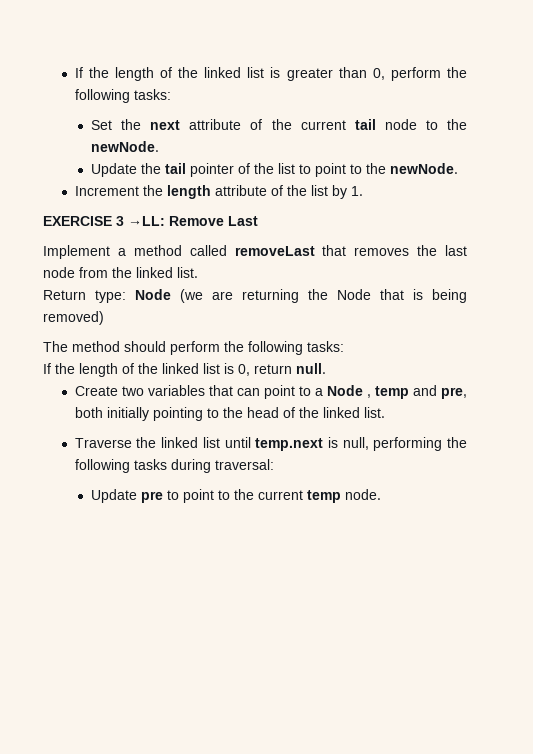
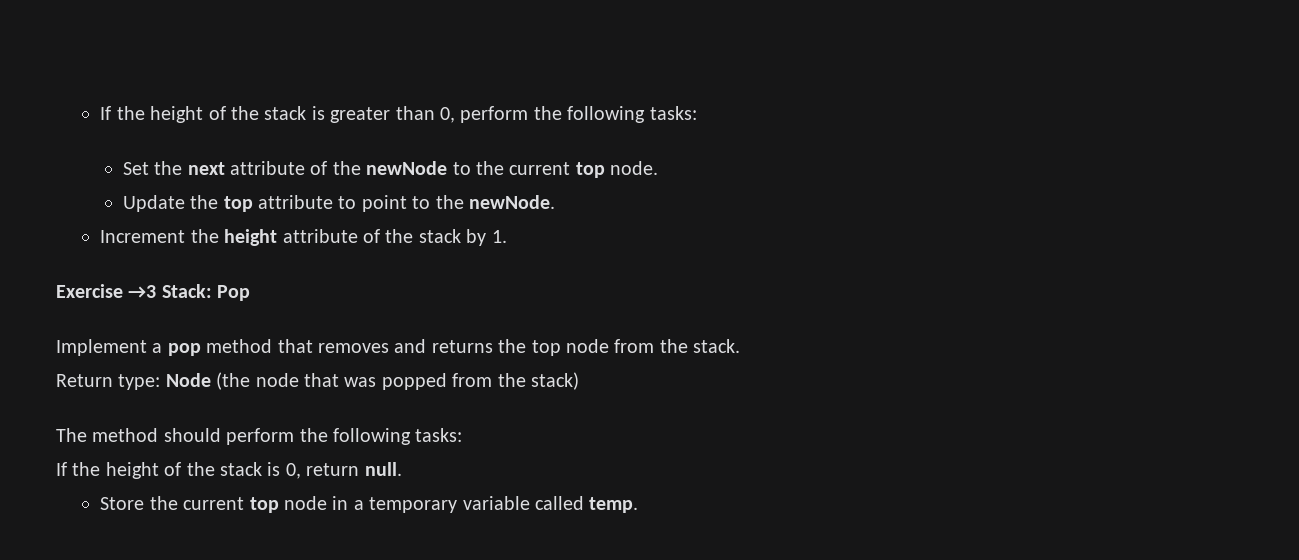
- If the length of the linked list is greater than 0, perform the following tasks:
+ If the height of the stack is greater than 0, perform the following tasks:
- Set the next attribute of the current tail node to the newNode.
- Update the tail pointer of the list to point to the newNode.
+ Set the next attribute of the newNode to the current top node.
+ Update the top attribute to point to the newNode.
- Increment the length attribute of the list by 1.
+ Increment the height attribute of the stack by 1.
- EXERCISE 3 →LL: Remove Last
- Implement a method called removeLast that removes the last node from the linked list.
+ Exercise →3 Stack: Pop
+ Implement a pop method that removes and returns the top node from the stack.
- Return type: Node (we are returning the Node that is being removed)
+ Return type: Node (the node that was popped from the stack)
- If the length of the linked list is 0, return null.
+ If the height of the stack is 0, return null.
- Create two variables that can point to a Node , temp and pre, both initially pointing to the head of the linked list.
- Traverse the linked list until temp.next is null, performing the following tasks during traversal:
- Update pre to point to the current temp node.
+ Store the current top node in a temporary variable called temp.

